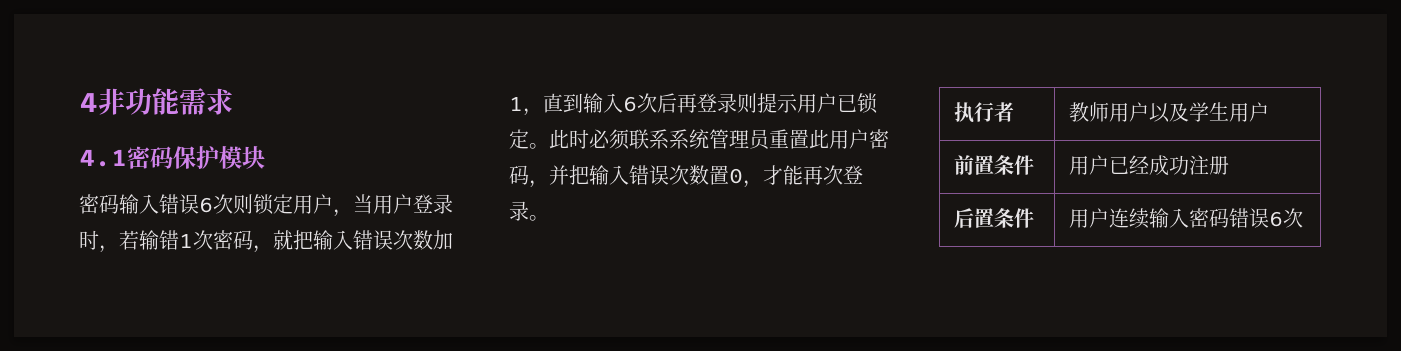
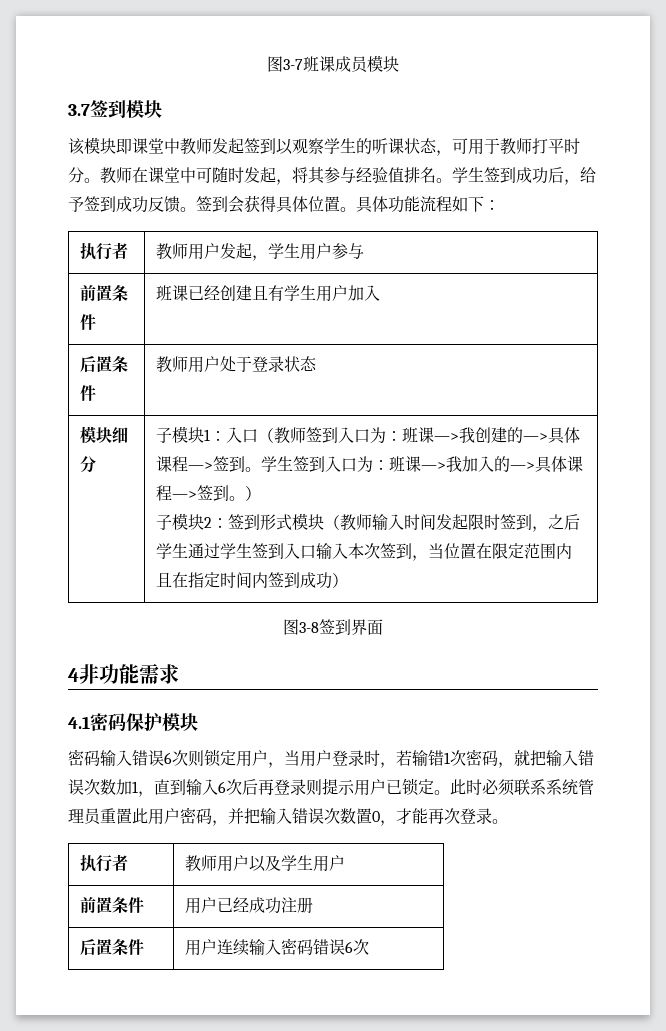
+ 图3-7班课成员模块
+ 3.7签到模块
+ 该模块即课堂中教师发起签到以观察学生的听课状态，可用于教师打平时分。教师在课堂中可随时发起，将其参与经验值排名。学生签到成功后，给予签到成功反馈。签到会获得具体位置。具体功能流程如下：
+ 执行者 | 教师用户发起，学生用户参与
+ 前置条件 | 班课已经创建且有学生用户加入
+ 后置条件 | 教师用户处于登录状态
+ 模块细分 | 子模块1：入口（教师签到入口为：班课—>我创建的—>具体课程—>签到。学生签到入口为：班课—>我加入的—>具体课程—>签到。）
+ 子模块2：签到形式模块（教师输入时间发起限时签到，之后学生通过学生签到入口输入本次签到，当位置在限定范围内且在指定时间内签到成功）
+ 图3-8签到界面

